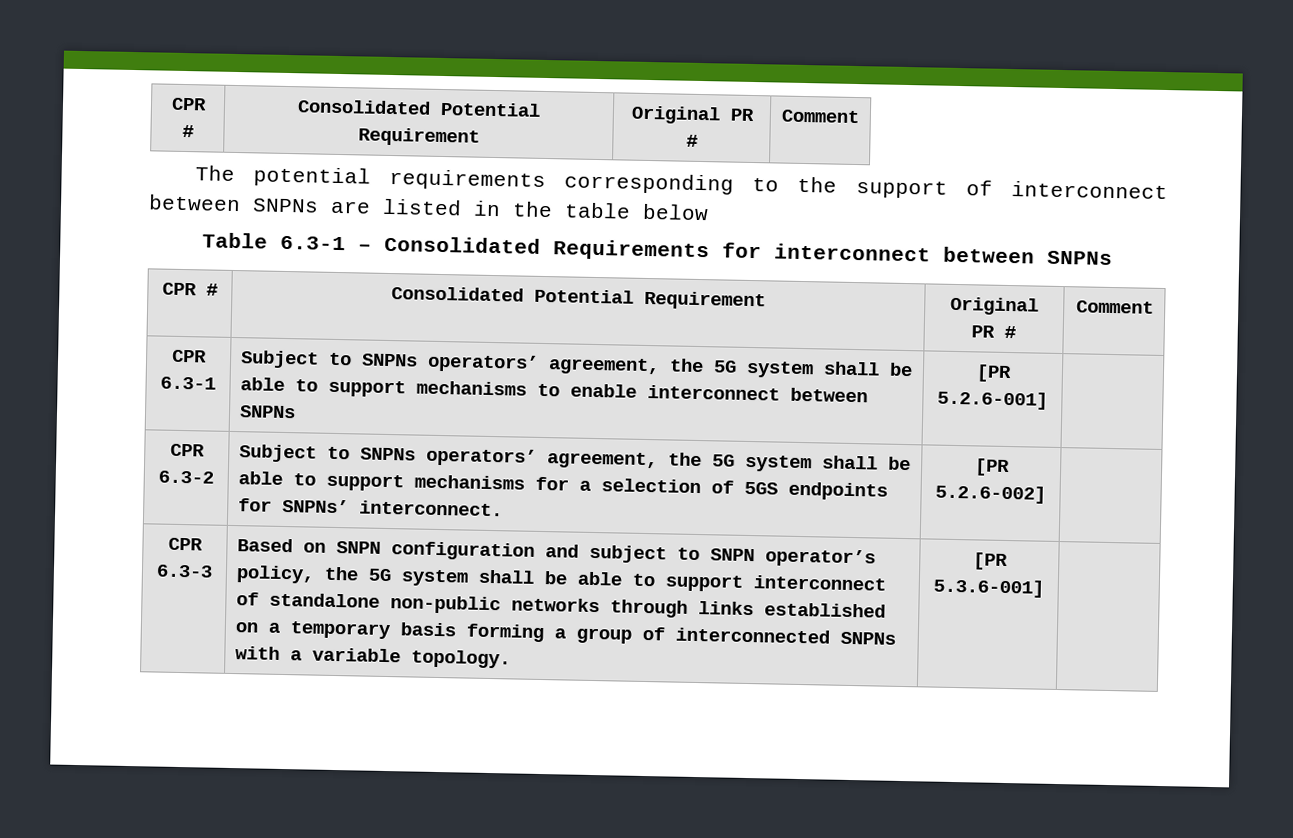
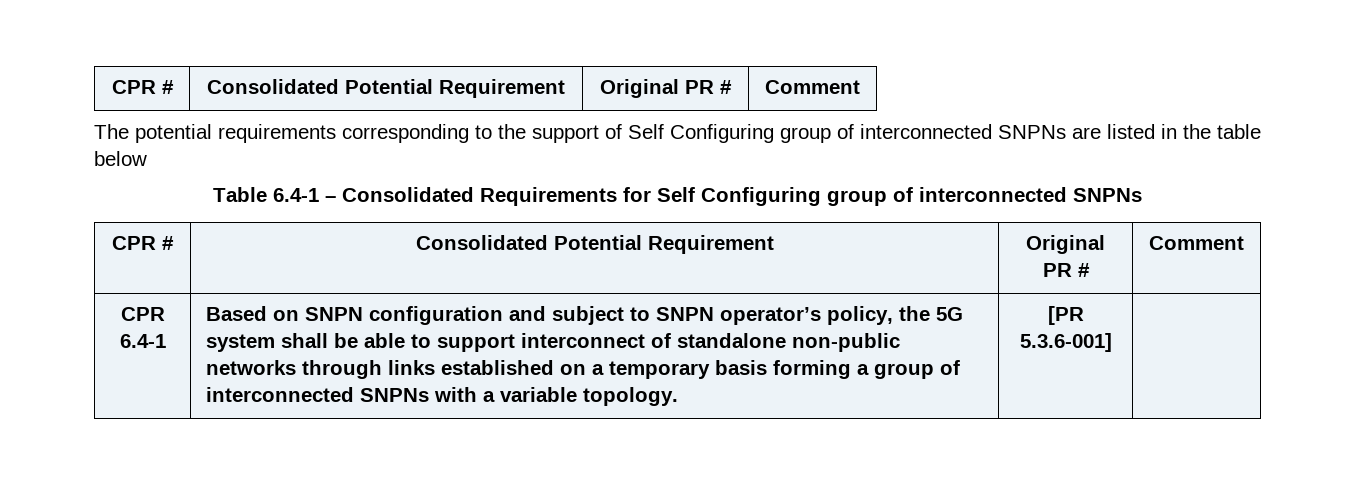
- The potential requirements corresponding to the support of interconnect between SNPNs are listed in the table below
+ The potential requirements corresponding to the support of Self Configuring group of interconnected SNPNs are listed in the table below
- Table 6.3-1 – Consolidated Requirements for interconnect between SNPNs
+ Table 6.4-1 – Consolidated Requirements for Self Configuring group of interconnected SNPNs
- CPR 6.3-1 | Subject to SNPNs operators’ agreement, the 5G system shall be able to support mechanisms to enable interconnect between SNPNs | [PR 5.2.6-001] |
- CPR 6.3-2 | Subject to SNPNs operators’ agreement, the 5G system shall be able to support mechanisms for a selection of 5GS endpoints for SNPNs’ interconnect. | [PR 5.2.6-002] |
- CPR 6.3-3
+ CPR 6.4-1

